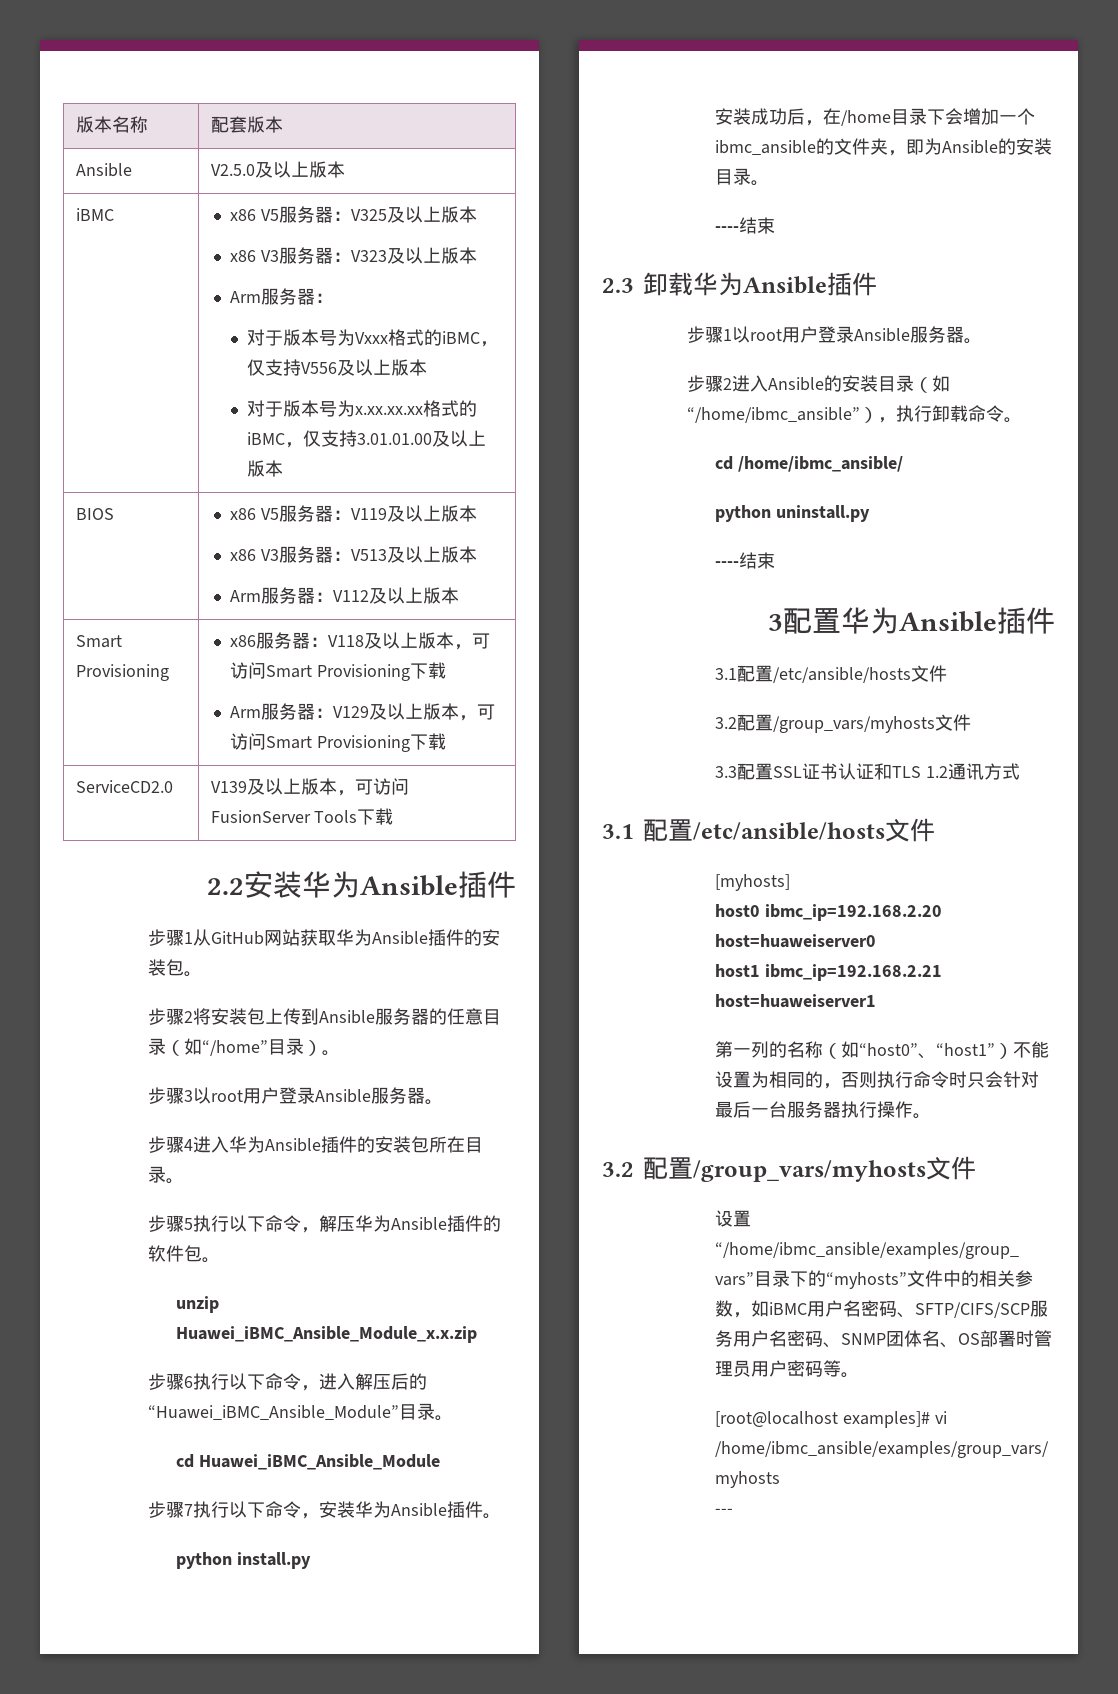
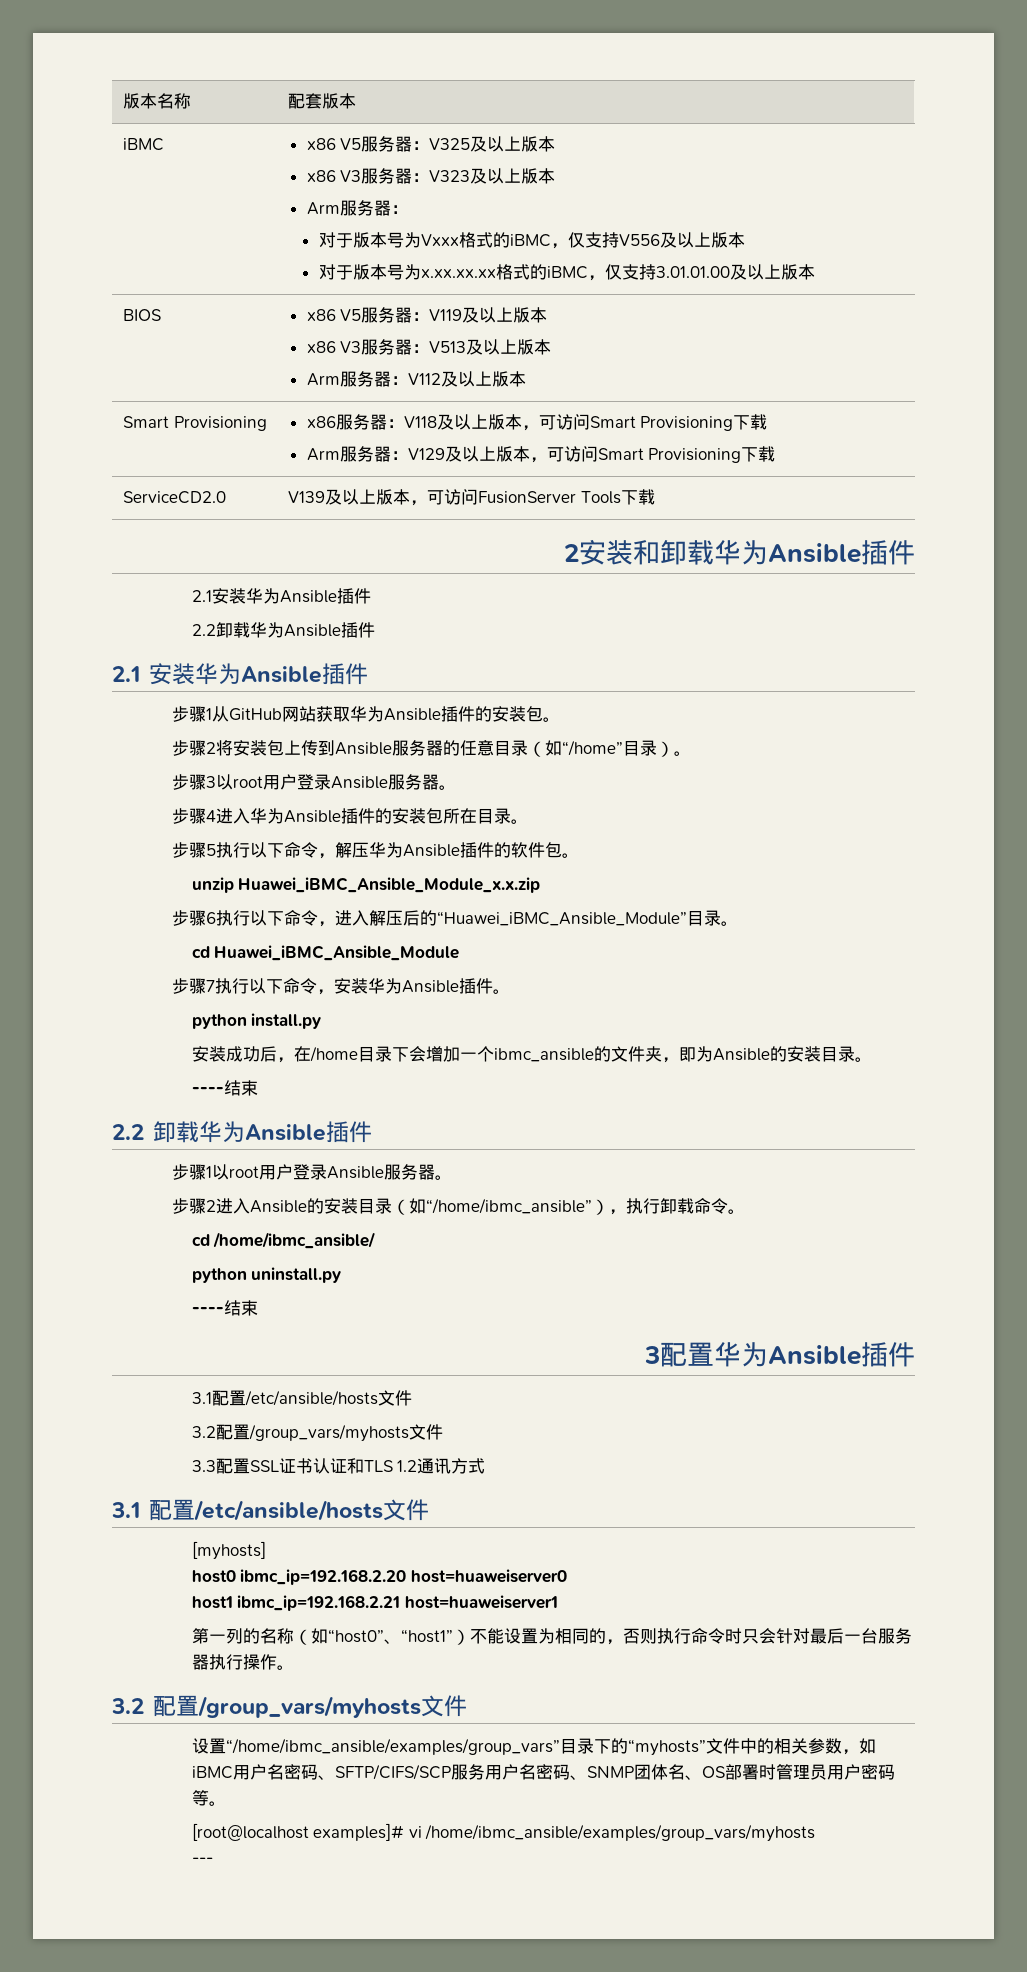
- Ansible | V2.5.0及以上版本
- 2.2安装华为Ansible插件
+ 2安装和卸载华为Ansible插件
+ 2.1安装华为Ansible插件
+ 2.2卸载华为Ansible插件
+ 2.1安装华为Ansible插件
  安装成功后，在/home目录下会增加一个ibmc_ansible的文件夹，即为Ansible的安装目录。
  ----结束
- 2.3卸载华为Ansible插件
+ 2.2卸载华为Ansible插件

